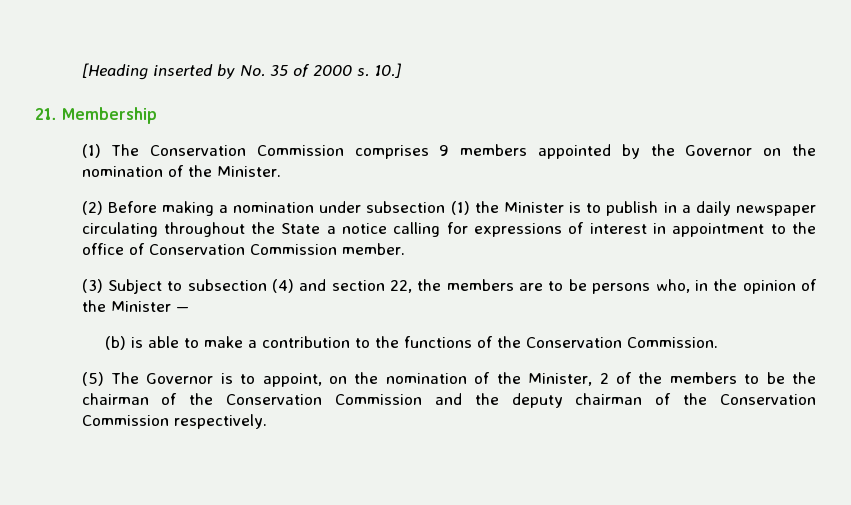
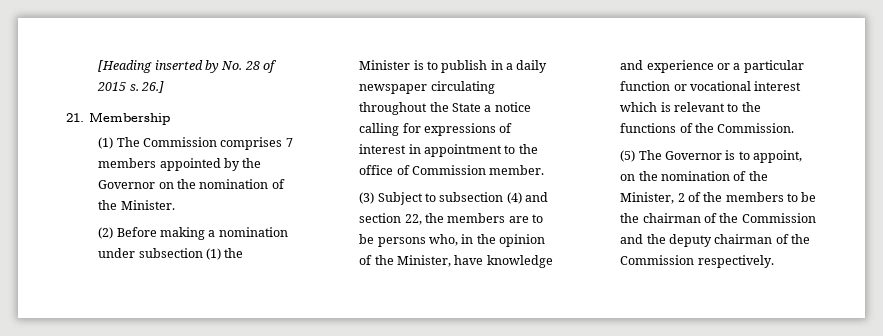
- [Heading inserted by No. 35 of 2000 s. 10.]
+ [Heading inserted by No. 28 of 2015 s. 26.]
- (1) The Conservation Commission comprises 9 members appointed by the Governor on the nomination of the Minister.
+ (1) The Commission comprises 7 members appointed by the Governor on the nomination of the Minister.
- (2) Before making a nomination under subsection (1) the Minister is to publish in a daily newspaper circulating throughout the State a notice calling for expressions of interest in appointment to the office of Conservation Commission member.
+ (2) Before making a nomination under subsection (1) the Minister is to publish in a daily newspaper circulating throughout the State a notice calling for expressions of interest in appointment to the office of Commission member.
- (3) Subject to subsection (4) and section 22, the members are to be persons who, in the opinion of the Minister —
- (b) is able to make a contribution to the functions of the Conservation Commission.
+ (3) Subject to subsection (4) and section 22, the members are to be persons who, in the opinion of the Minister, have knowledge and experience or a particular function or vocational interest which is relevant to the functions of the Commission.
- (5) The Governor is to appoint, on the nomination of the Minister, 2 of the members to be the chairman of the Conservation Commission and the deputy chairman of the Conservation Commission respectively.
+ (5) The Governor is to appoint, on the nomination of the Minister, 2 of the members to be the chairman of the Commission and the deputy chairman of the Commission respectively.

